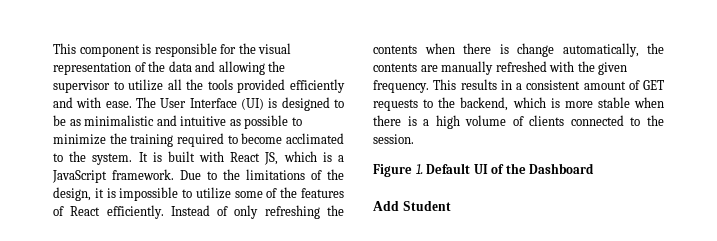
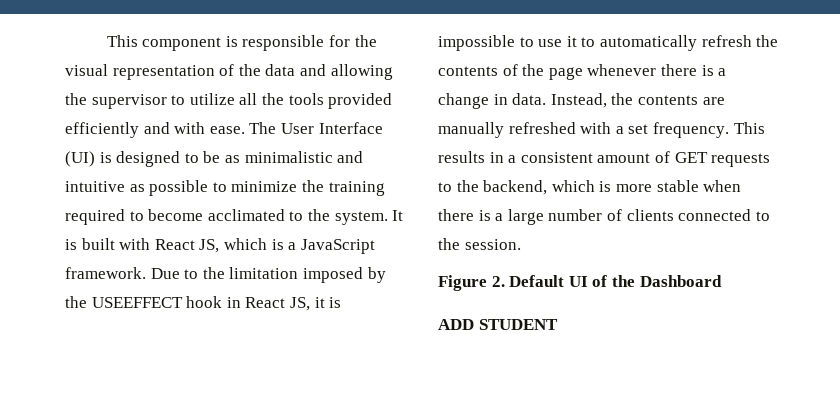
- Due to the limitations of the design, it is impossible to utilize some of the features of React efficiently. Instead of only refreshing the contents when there is change automatically, the contents are manually refreshed with the given frequency.
+ Due to the limitation imposed by the USEEFFECT hook in React JS, it is impossible to use it to automatically refresh the contents of the page whenever there is a change in data. Instead, the contents are manually refreshed with a set frequency.
- This results in a consistent amount of GET requests to the backend, which is more stable when there is a high volume of clients connected to the session.
+ This results in a consistent amount of GET requests to the backend, which is more stable when there is a large number of clients connected to the session.
- Figure 1. Default UI of the Dashboard
+ Figure 2. Default UI of the Dashboard
- Add Student
+ ADD STUDENT

